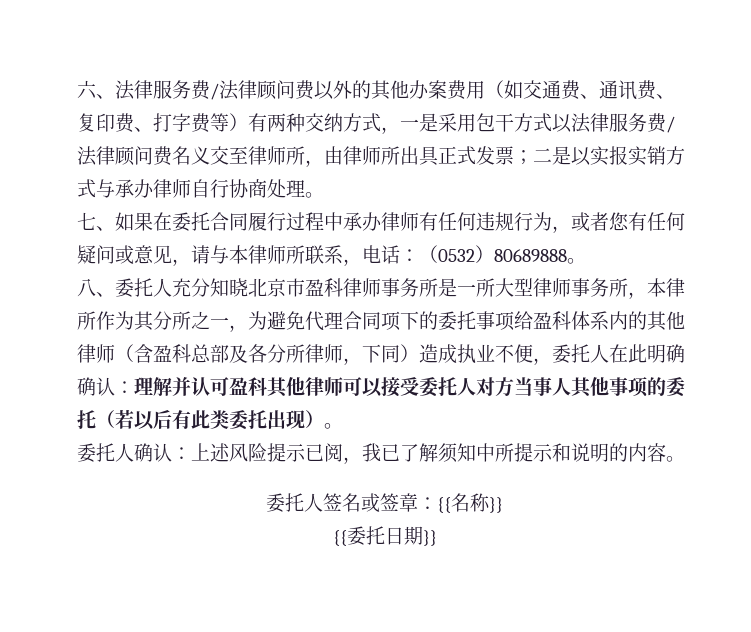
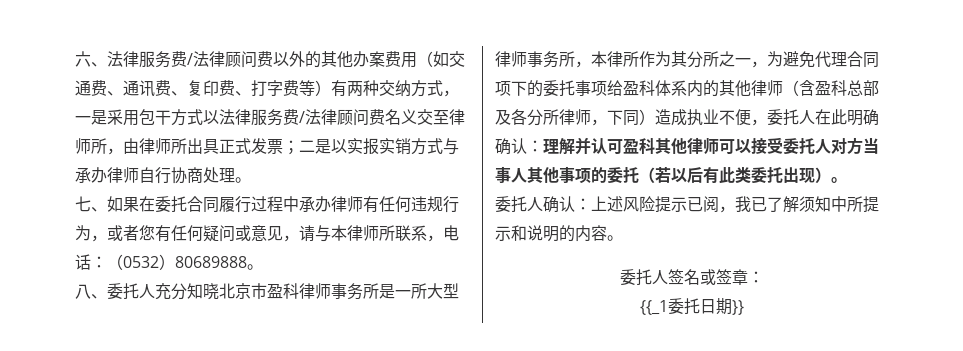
- 委托人签名或签章：{{名称}}
- {{委托日期}}
+ 委托人签名或签章：
+ {{_1委托日期}}

